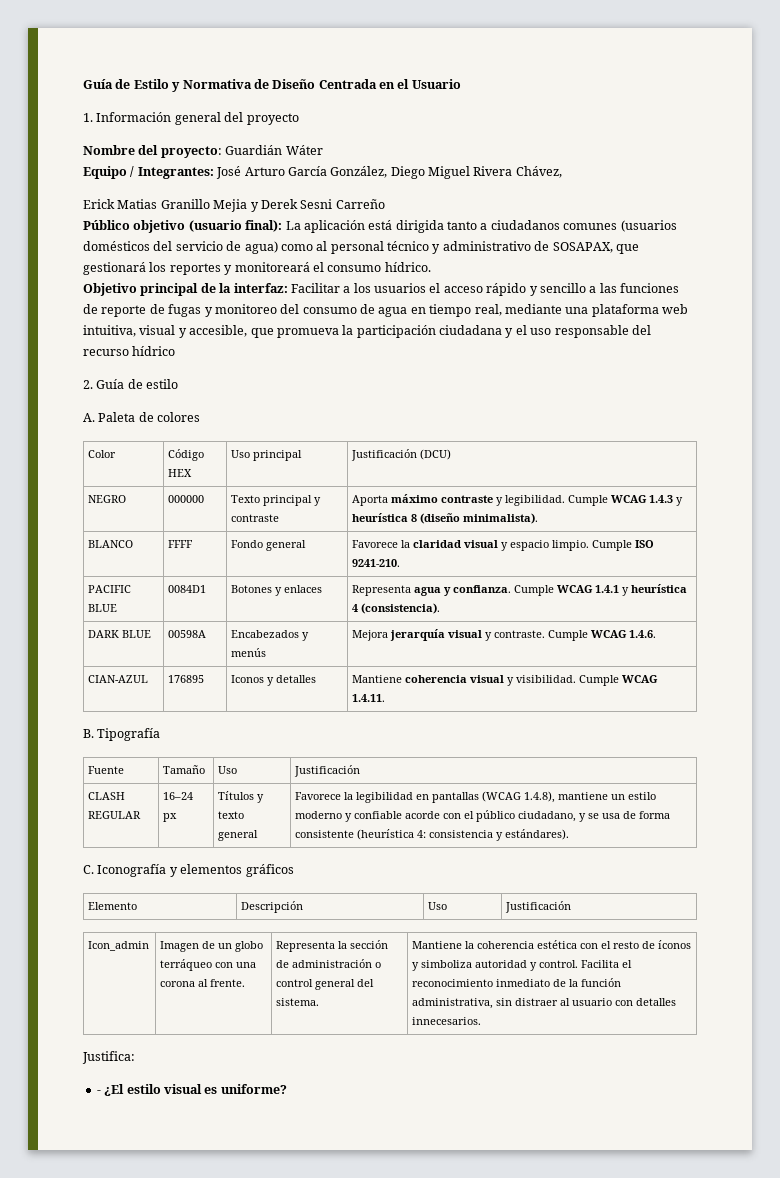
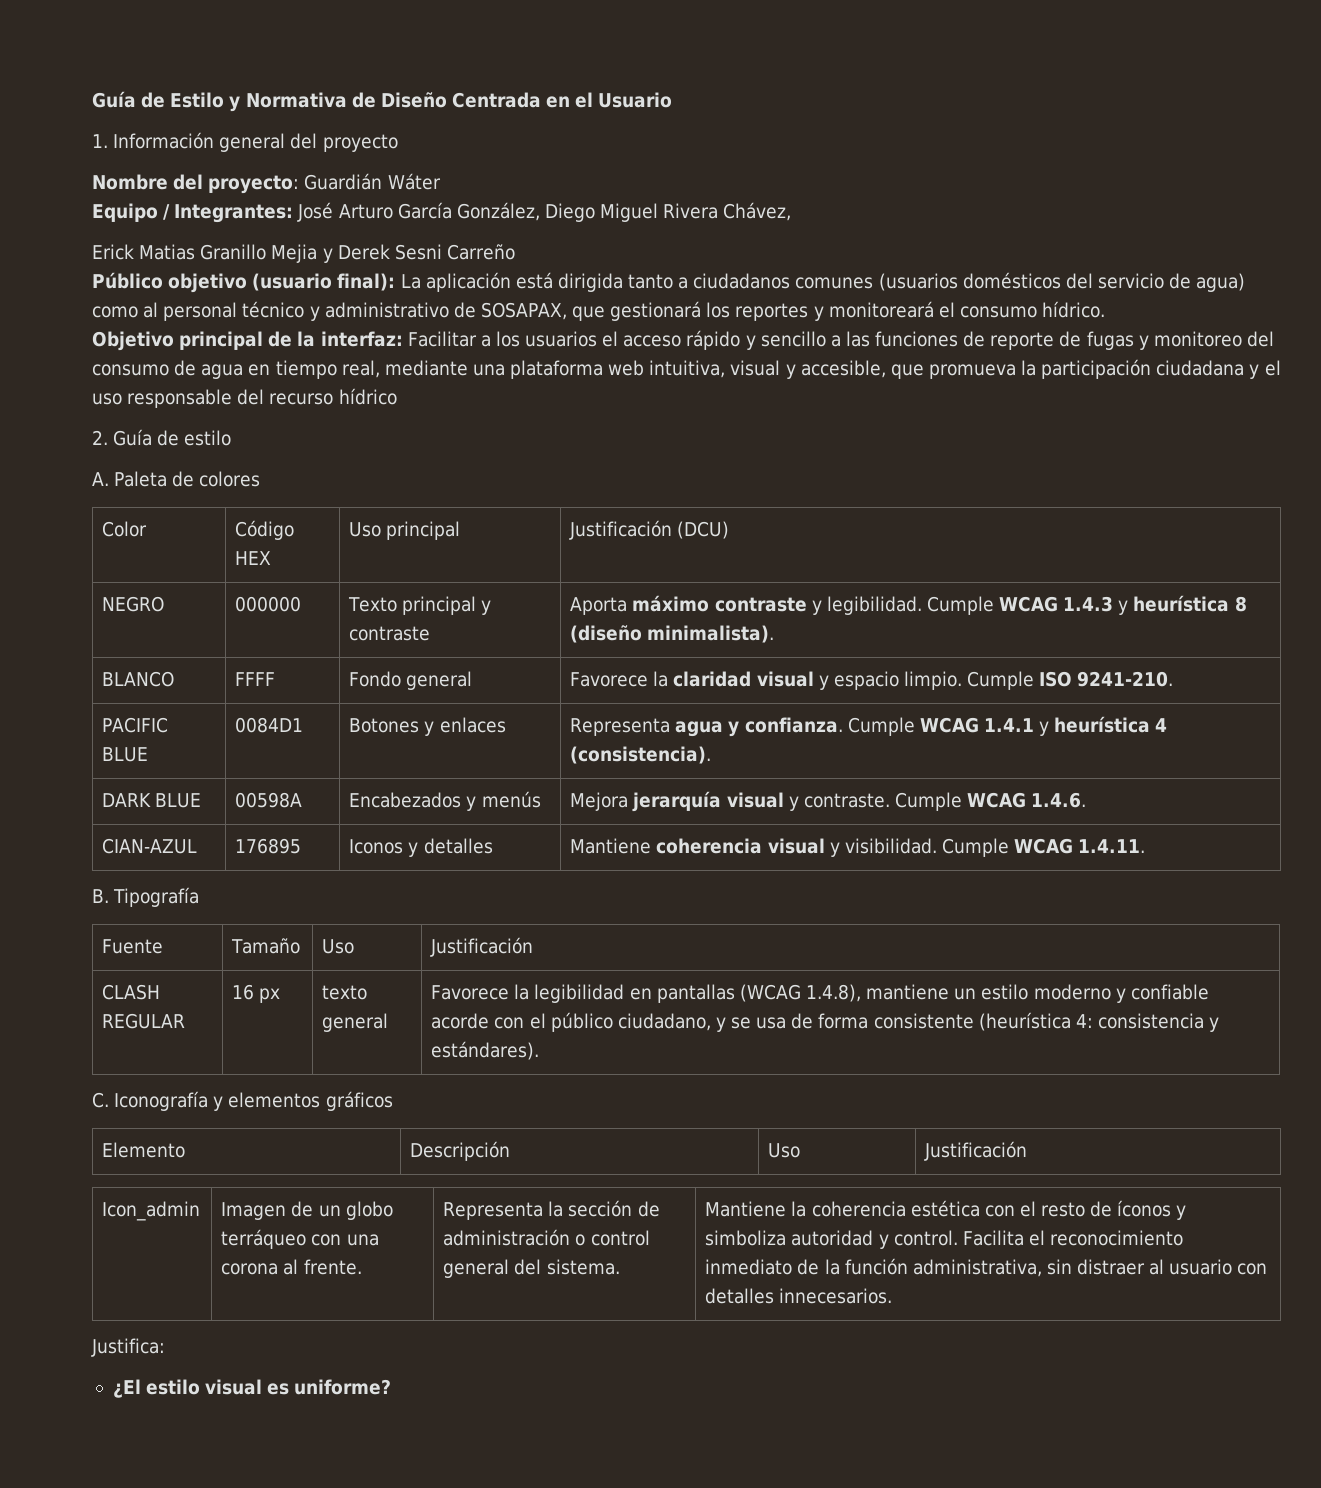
- CLASH REGULAR | 16–24 px | Títulos y texto general | Favorece la legibilidad en pantallas (WCAG 1.4.8), mantiene un estilo moderno y confiable acorde con el público ciudadano, y se usa de forma consistente (heurística 4: consistencia y estándares).
+ CLASH REGULAR | 16 px | texto general | Favorece la legibilidad en pantallas (WCAG 1.4.8), mantiene un estilo moderno y confiable acorde con el público ciudadano, y se usa de forma consistente (heurística 4: consistencia y estándares).
- - ¿El estilo visual es uniforme?
+ ¿El estilo visual es uniforme?

